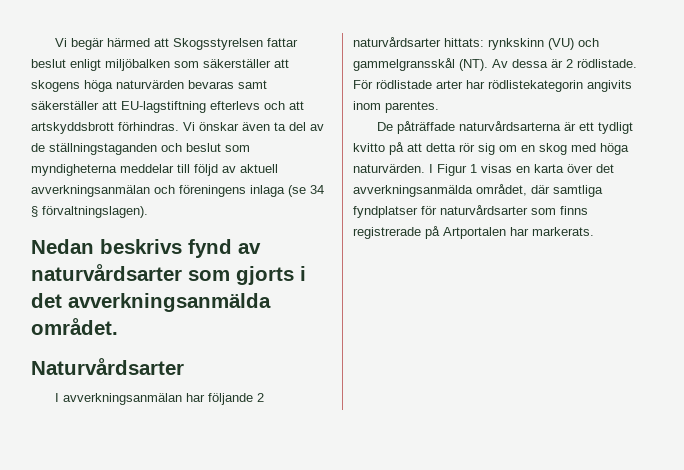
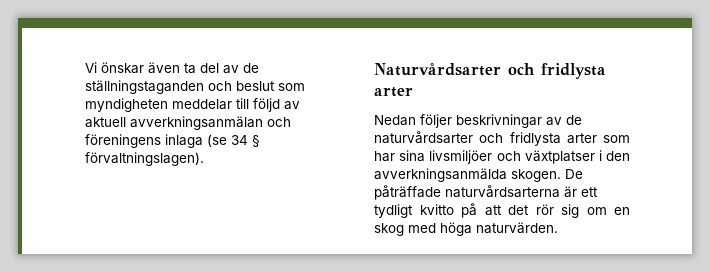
- Vi begär härmed att Skogsstyrelsen fattar beslut enligt miljöbalken som säkerställer att skogens höga naturvärden bevaras samt säkerställer att EU-lagstiftning efterlevs och att artskyddsbrott förhindras. Vi önskar även ta del av de ställningstaganden och beslut som myndigheterna meddelar till följd av aktuell avverkningsanmälan och föreningens inlaga (se 34 § förvaltningslagen).
+ Vi önskar även ta del av de ställningstaganden och beslut som myndigheten meddelar till följd av aktuell avverkningsanmälan och föreningens inlaga (se 34 § förvaltningslagen).
- Nedan beskrivs fynd av naturvårdsarter som gjorts i det avverkningsanmälda området.
- Naturvårdsarter
- I avverkningsanmälan har följande 2 naturvårdsarter hittats: rynkskinn (VU) och gammelgransskål (NT). Av dessa är 2 rödlistade. För rödlistade arter har rödlistekategorin angivits inom parentes.
- De påträffade naturvårdsarterna är ett tydligt kvitto på att detta rör sig om en skog med höga naturvärden. I Figur 1 visas en karta över det avverkningsanmälda området, där samtliga fyndplatser för naturvårdsarter som finns registrerade på Artportalen har markerats.
+ Naturvårdsarter och fridlysta arter
+ Nedan följer beskrivningar av de naturvårdsarter och fridlysta arter som har sina livsmiljöer och växtplatser i den avverkningsanmälda skogen. De påträffade naturvårdsarterna är ett tydligt kvitto på att det rör sig om en skog med höga naturvärden.

